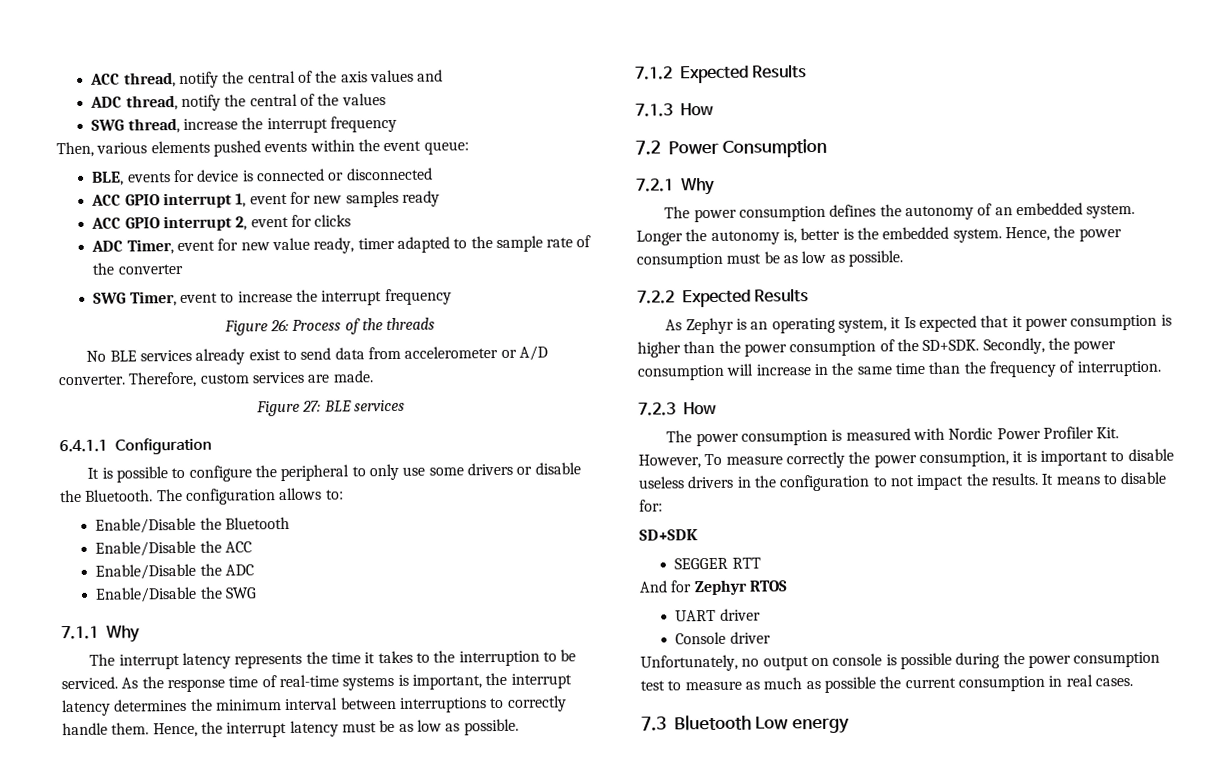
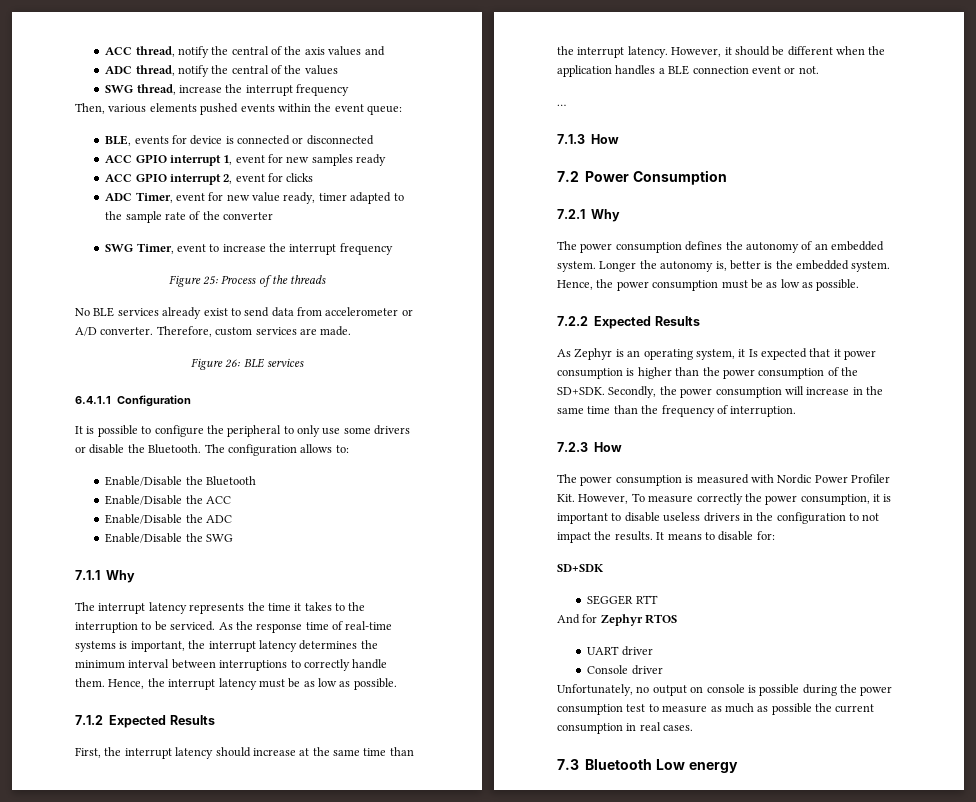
- Figure 26: Process of the threads
+ Figure 25: Process of the threads
- Figure 27: BLE services
+ Figure 26: BLE services
+ First, the interrupt latency should increase at the same time than the interrupt latency. However, it should be different when the application handles a BLE connection event or not.
+ …

